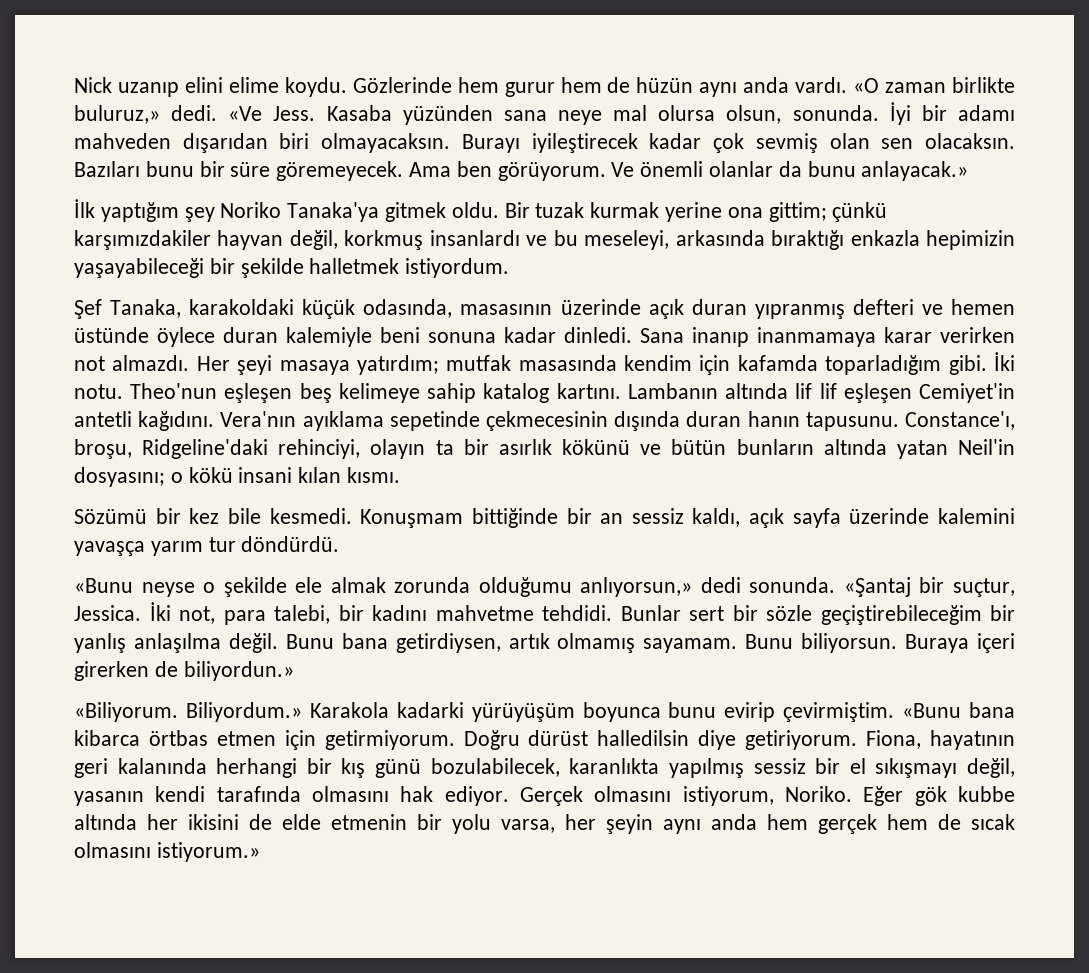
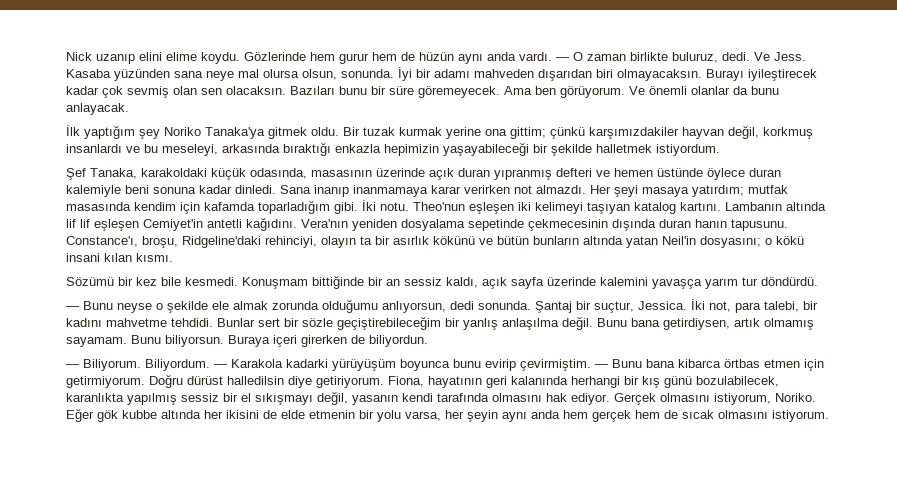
- «O zaman birlikte buluruz,» dedi. «Ve Jess.
+ — O zaman birlikte buluruz, dedi. Ve Jess.
- Ve önemli olanlar da bunu anlayacak.»
+ Ve önemli olanlar da bunu anlayacak.
- Theo'nun eşleşen beş kelimeye sahip katalog kartını.
+ Theo'nun eşleşen iki kelimeyi taşıyan katalog kartını.
- Vera'nın ayıklama sepetinde çekmecesinin dışında duran hanın tapusunu.
+ Vera'nın yeniden dosyalama sepetinde çekmecesinin dışında duran hanın tapusunu.
- «Bunu neyse o şekilde ele almak zorunda olduğumu anlıyorsun,» dedi sonunda.
+ — Bunu neyse o şekilde ele almak zorunda olduğumu anlıyorsun, dedi sonunda.
- «Şantaj bir suçtur, Jessica.
+ Şantaj bir suçtur, Jessica.
- Buraya içeri girerken de biliyordun.»
- «Biliyorum. Biliyordum.» Karakola kadarki yürüyüşüm boyunca bunu evirip çevirmiştim.
+ Buraya içeri girerken de biliyordun.
+ — Biliyorum. Biliyordum. — Karakola kadarki yürüyüşüm boyunca bunu evirip çevirmiştim.
- «Bunu bana kibarca örtbas etmen için getirmiyorum.
+ — Bunu bana kibarca örtbas etmen için getirmiyorum.
- Eğer gök kubbe altında her ikisini de elde etmenin bir yolu varsa, her şeyin aynı anda hem gerçek hem de sıcak olmasını istiyorum.»
+ Eğer gök kubbe altında her ikisini de elde etmenin bir yolu varsa, her şeyin aynı anda hem gerçek hem de sıcak olmasını istiyorum.

